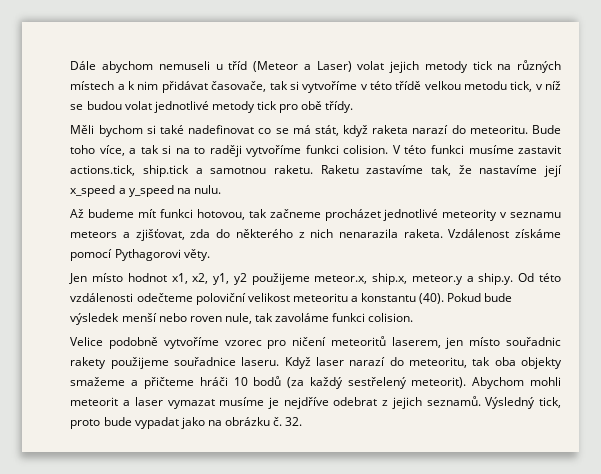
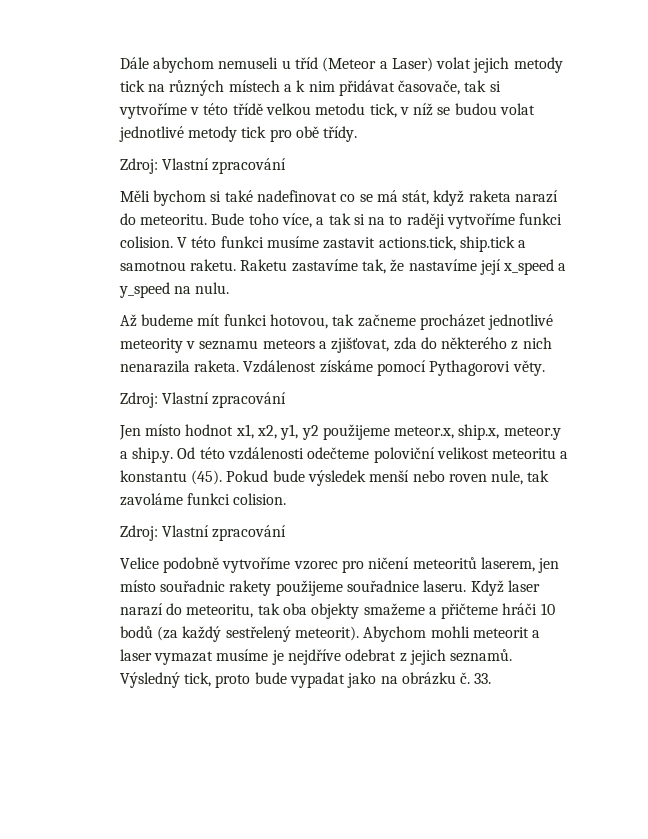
  Dále abychom nemuseli u tříd (Meteor a Laser) volat jejich metody tick na různých místech a k nim přidávat časovače, tak si vytvoříme v této třídě velkou metodu tick, v níž se budou volat jednotlivé metody tick pro obě třídy.
+ Zdroj: Vlastní zpracování
  Vzdálenost získáme pomocí Pythagorovi věty.
+ Zdroj: Vlastní zpracování
- Jen místo hodnot x1, x2, y1, y2 použijeme meteor.x, ship.x, meteor.y a ship.y. Od této vzdálenosti odečteme poloviční velikost meteoritu a konstantu (40).
+ Jen místo hodnot x1, x2, y1, y2 použijeme meteor.x, ship.x, meteor.y a ship.y. Od této vzdálenosti odečteme poloviční velikost meteoritu a konstantu (45).
  Pokud bude výsledek menší nebo roven nule, tak zavoláme funkci colision.
+ Zdroj: Vlastní zpracování
- 32.
+ 33.

